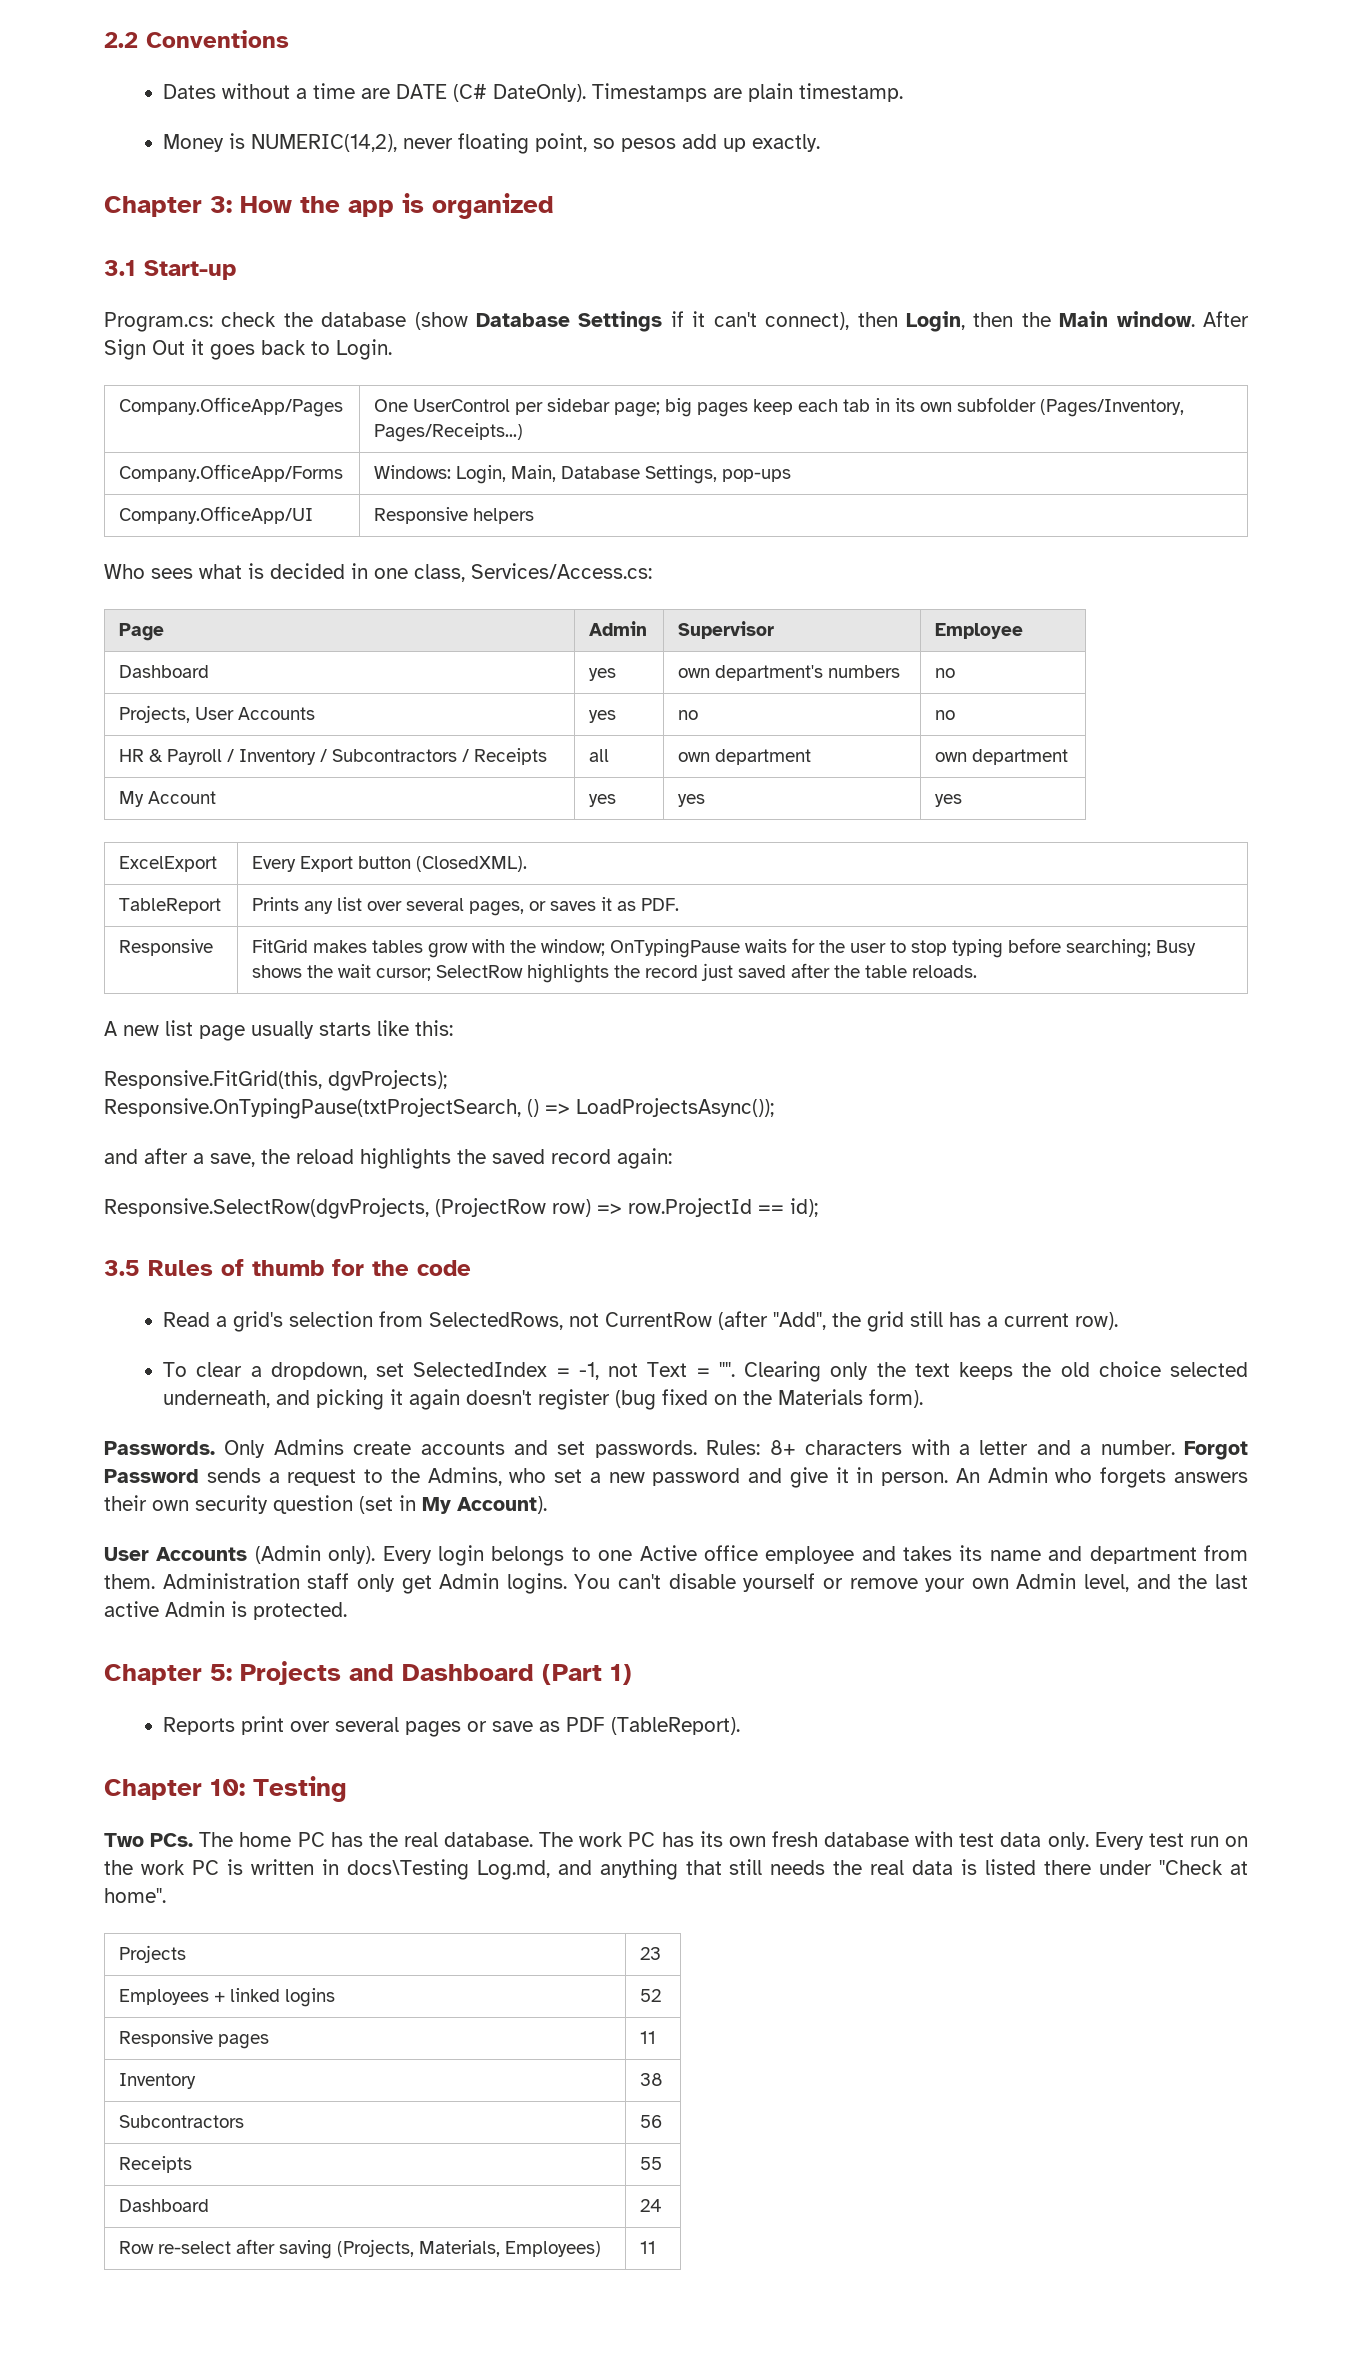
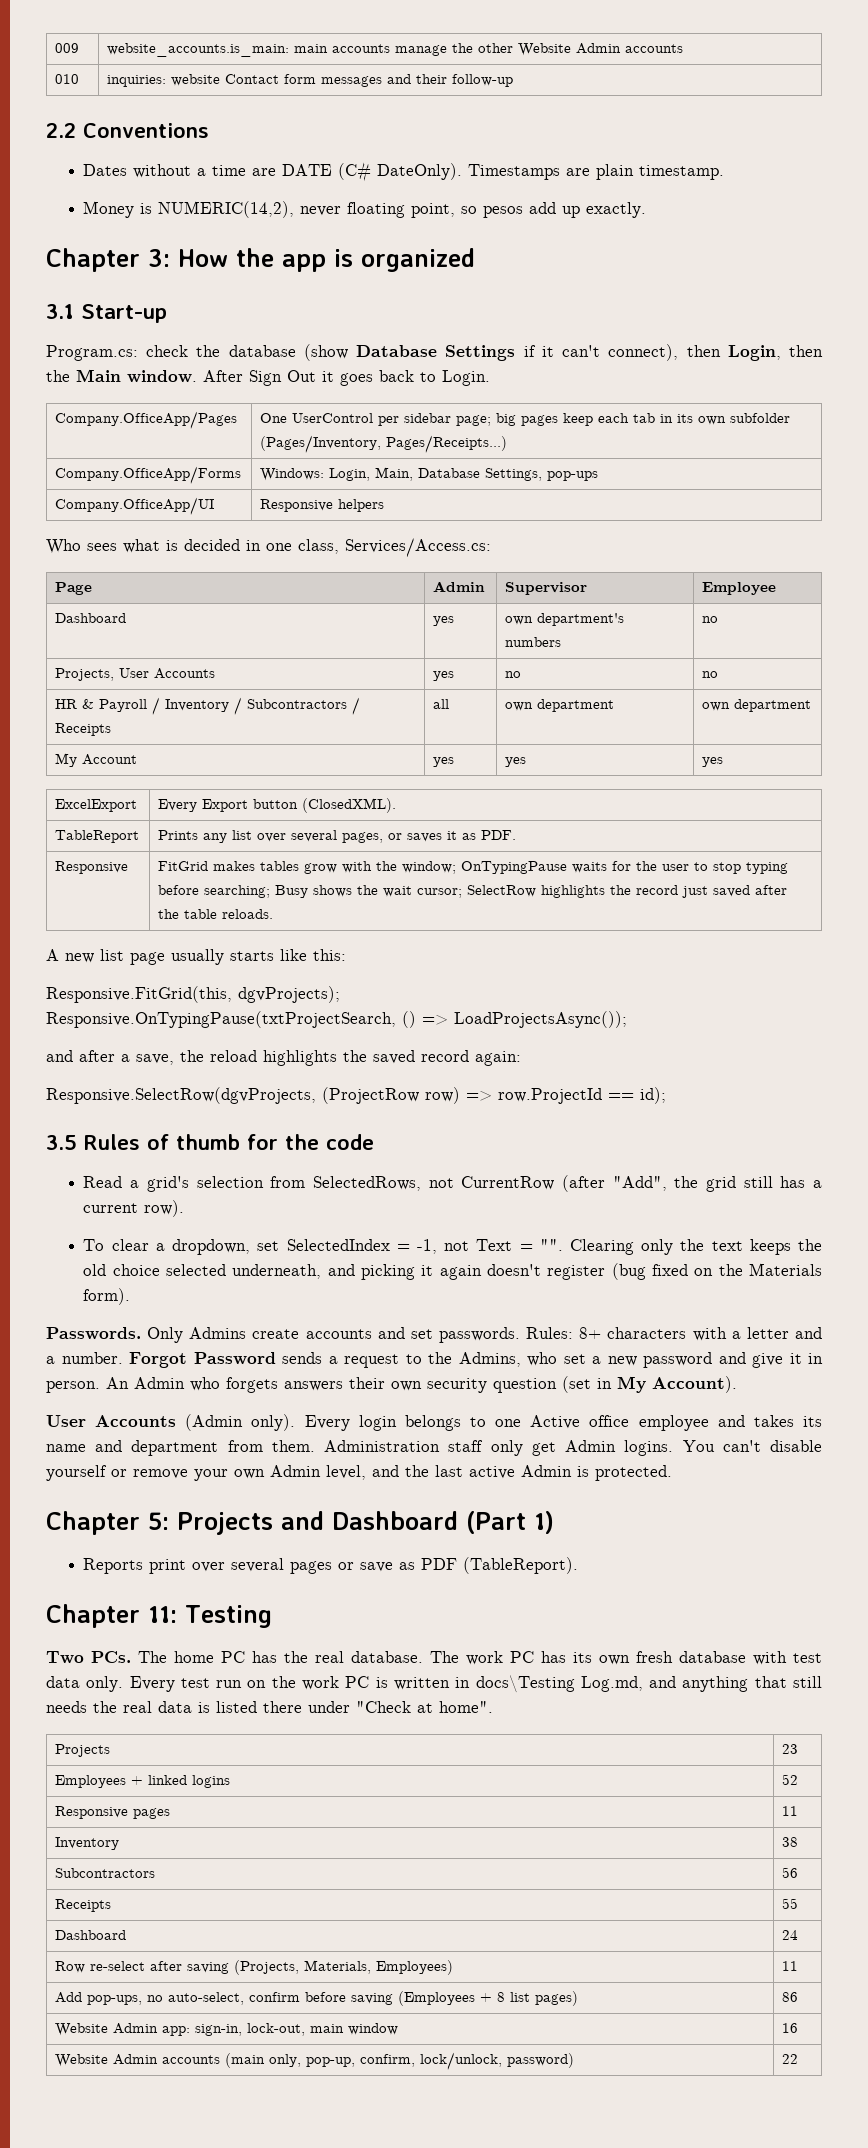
+ 009 | website_accounts.is_main: main accounts manage the other Website Admin accounts
+ 010 | inquiries: website Contact form messages and their follow-up
- Chapter 10: Testing
+ Chapter 11: Testing
+ Add pop-ups, no auto-select, confirm before saving (Employees + 8 list pages) | 86
+ Website Admin app: sign-in, lock-out, main window | 16
+ Website Admin accounts (main only, pop-up, confirm, lock/unlock, password) | 22

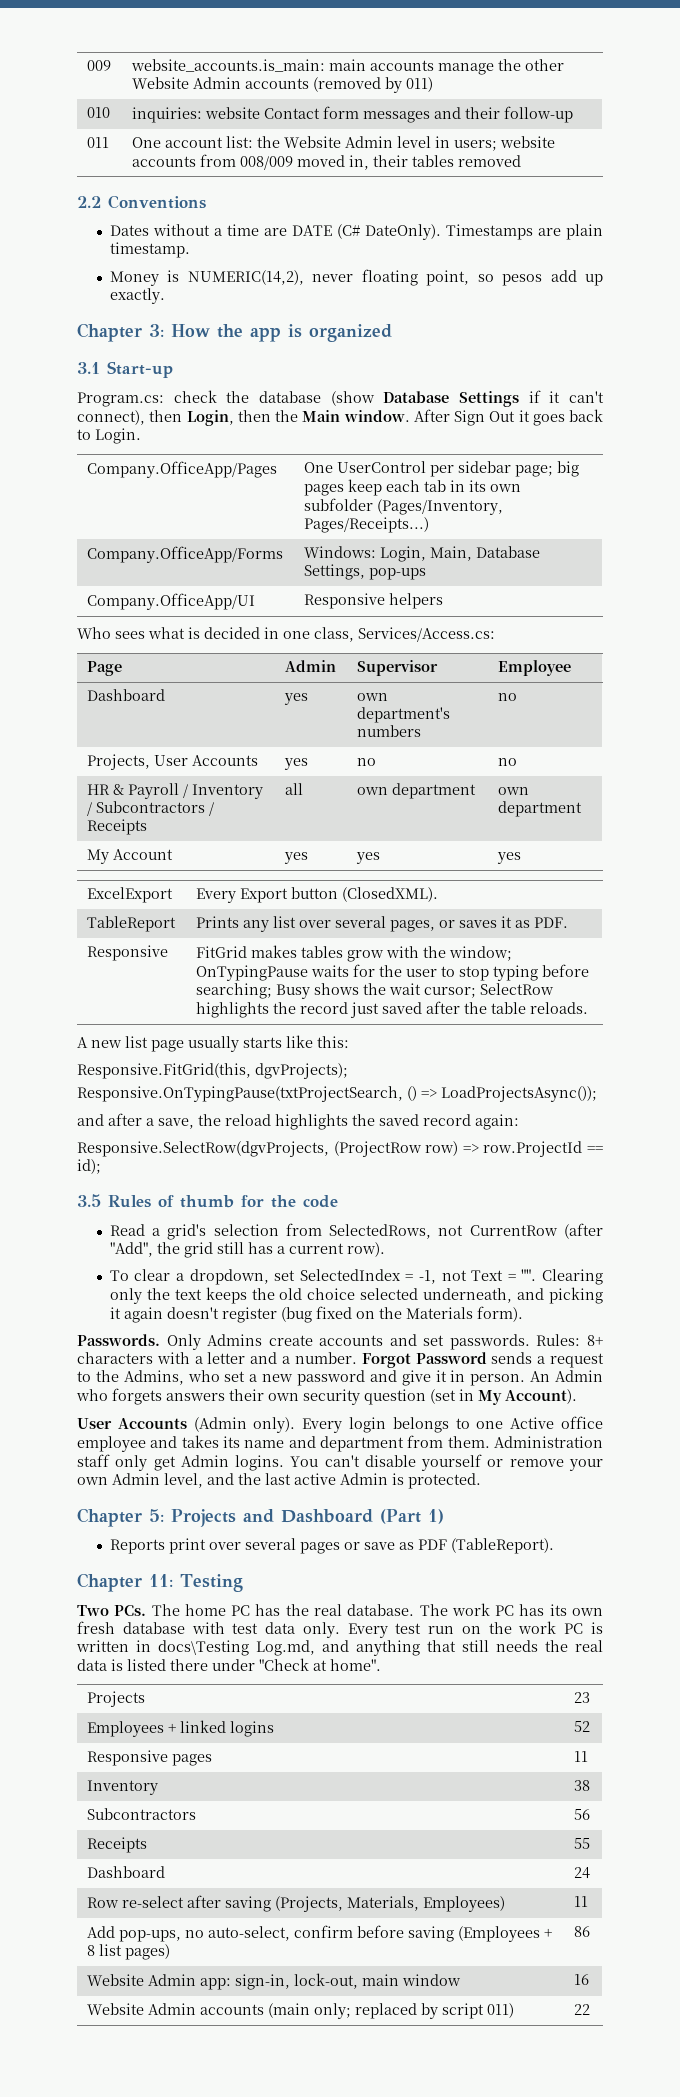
- 009 | website_accounts.is_main: main accounts manage the other Website Admin accounts
+ 009 | website_accounts.is_main: main accounts manage the other Website Admin accounts (removed by 011)
+ 011 | One account list: the Website Admin level in users; website accounts from 008/009 moved in, their tables removed
- Website Admin accounts (main only, pop-up, confirm, lock/unlock, password) | 22
+ Website Admin accounts (main only; replaced by script 011) | 22

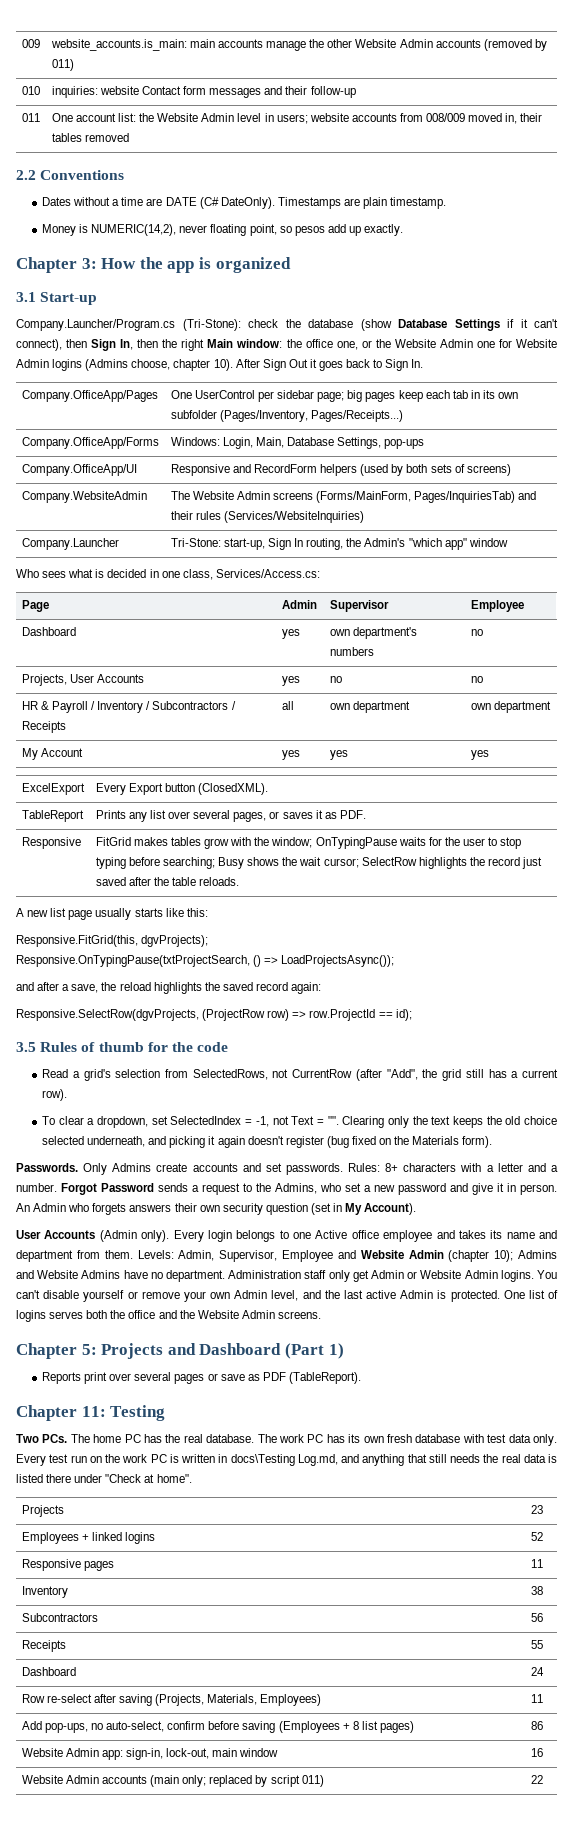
- Program.cs: check the database (show Database Settings if it can't connect), then Login, then the Main window.
+ Company.Launcher/Program.cs (Tri-Stone): check the database (show Database Settings if it can't connect), then Sign In, then the right Main window: the office one, or the Website Admin one for Website Admin logins (Admins choose, chapter 10).
- After Sign Out it goes back to Login.
+ After Sign Out it goes back to Sign In.
- Company.OfficeApp/UI | Responsive helpers
+ Company.OfficeApp/UI | Responsive and RecordForm helpers (used by both sets of screens)
+ Company.WebsiteAdmin | The Website Admin screens (Forms/MainForm, Pages/InquiriesTab) and their rules (Services/WebsiteInquiries)
+ Company.Launcher | Tri-Stone: start-up, Sign In routing, the Admin's "which app" window
+ Levels: Admin, Supervisor, Employee and Website Admin (chapter 10); Admins and Website Admins have no department.
- Administration staff only get Admin logins.
+ Administration staff only get Admin or Website Admin logins.
+ One list of logins serves both the office and the Website Admin screens.

